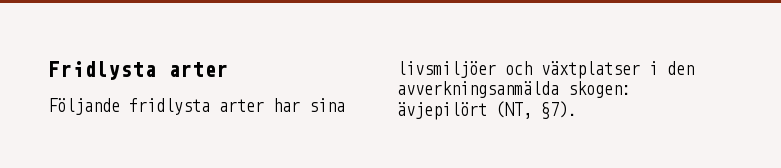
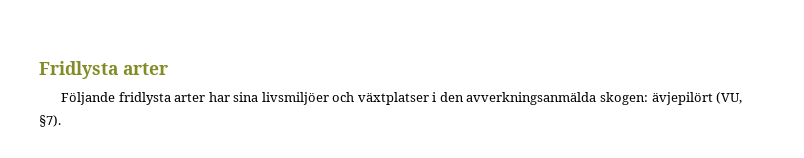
- Följande fridlysta arter har sina livsmiljöer och växtplatser i den avverkningsanmälda skogen: ävjepilört (NT, §7).
+ Följande fridlysta arter har sina livsmiljöer och växtplatser i den avverkningsanmälda skogen: ävjepilört (VU, §7).

